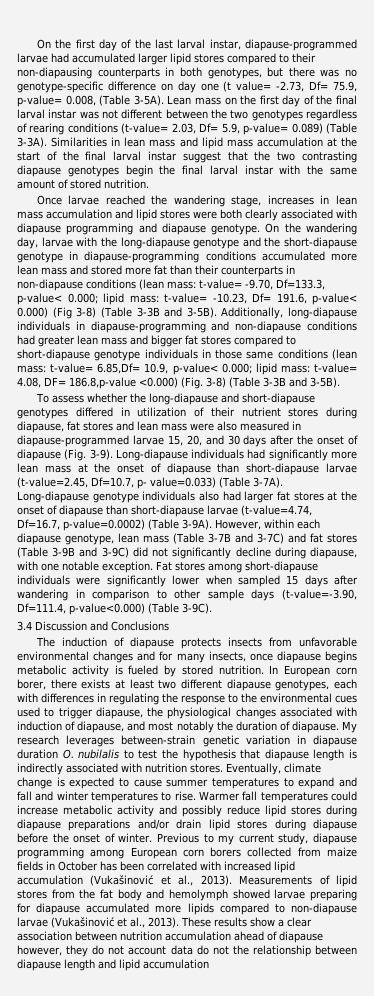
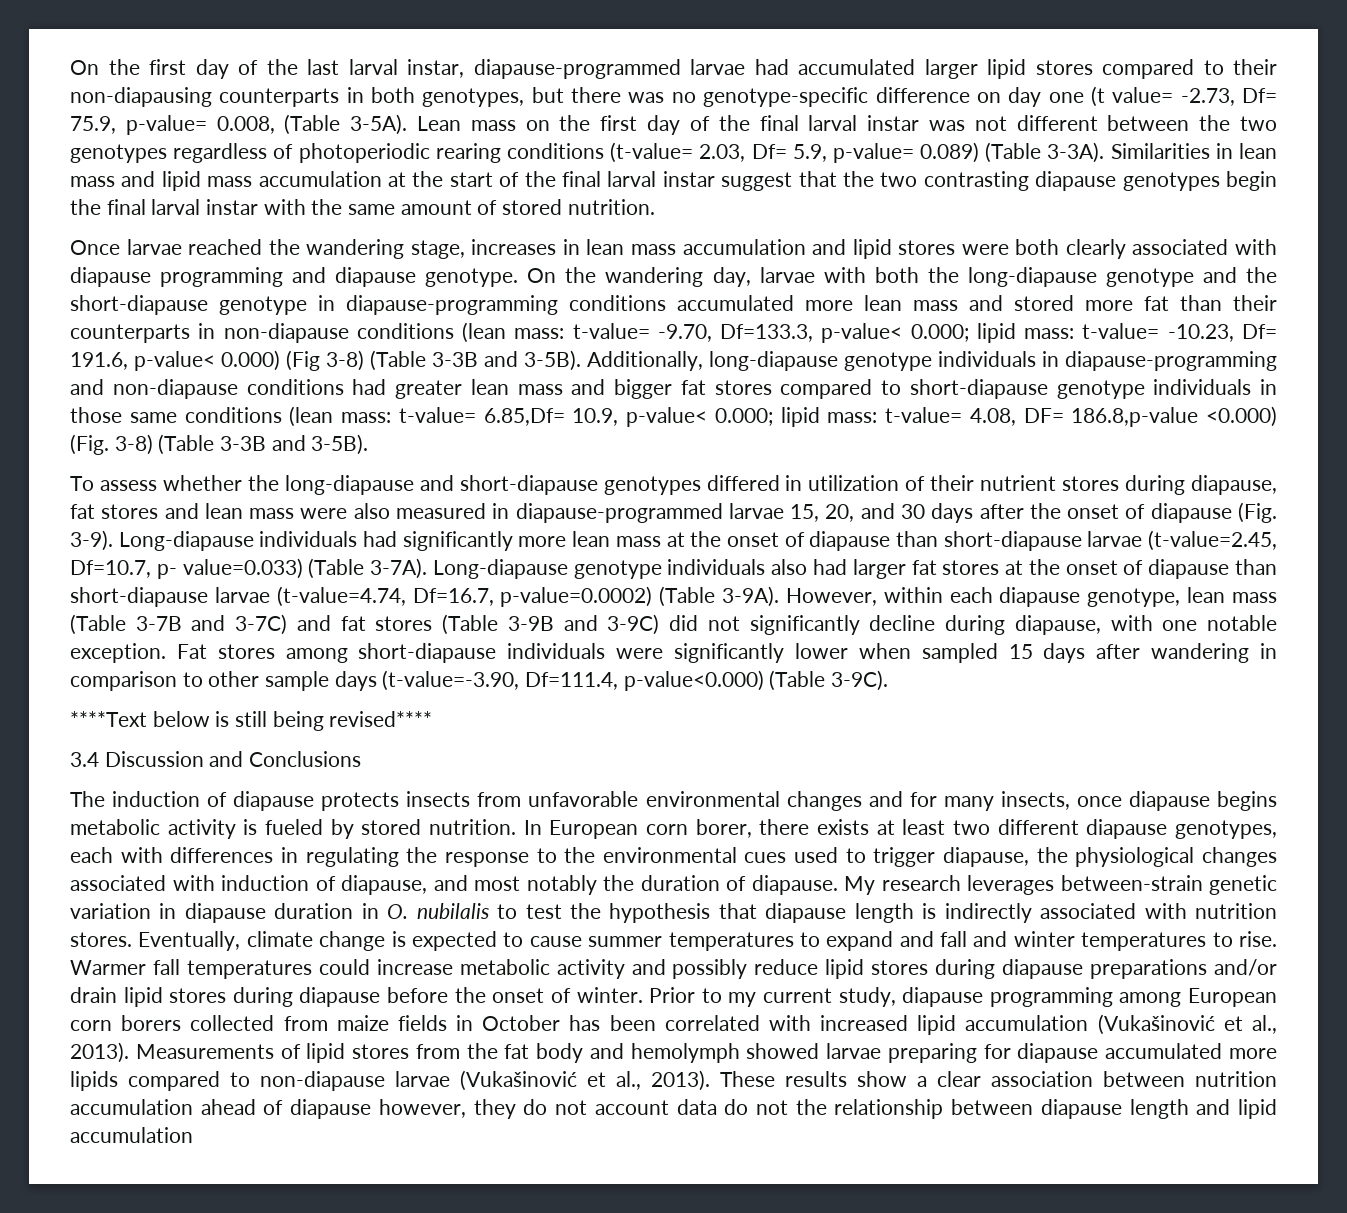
- Lean mass on the first day of the final larval instar was not different between the two genotypes regardless of rearing conditions (t-value= 2.03, Df= 5.9, p-value= 0.089) (Table 3-3A).
+ Lean mass on the first day of the final larval instar was not different between the two genotypes regardless of photoperiodic rearing conditions (t-value= 2.03, Df= 5.9, p-value= 0.089) (Table 3-3A).
- On the wandering day, larvae with the long-diapause genotype and the short-diapause genotype in diapause-programming conditions accumulated more lean mass and stored more fat than their counterparts in non-diapause conditions (lean mass: t-value= -9.70, Df=133.3, p-value< 0.000; lipid mass: t-value= -10.23, Df= 191.6, p-value< 0.000) (Fig 3-8) (Table 3-3B and 3-5B).
+ On the wandering day, larvae with both the long-diapause genotype and the short-diapause genotype in diapause-programming conditions accumulated more lean mass and stored more fat than their counterparts in non-diapause conditions (lean mass: t-value= -9.70, Df=133.3, p-value< 0.000; lipid mass: t-value= -10.23, Df= 191.6, p-value< 0.000) (Fig 3-8) (Table 3-3B and 3-5B).
- Additionally, long-diapause individuals in diapause-programming and non-diapause conditions had greater lean mass and bigger fat stores compared to short-diapause genotype individuals in those same conditions (lean mass: t-value= 6.85,Df= 10.9, p-value< 0.000; lipid mass: t-value= 4.08, DF= 186.8,p-value <0.000) (Fig. 3-8) (Table 3-3B and 3-5B).
+ Additionally, long-diapause genotype individuals in diapause-programming and non-diapause conditions had greater lean mass and bigger fat stores compared to short-diapause genotype individuals in those same conditions (lean mass: t-value= 6.85,Df= 10.9, p-value< 0.000; lipid mass: t-value= 4.08, DF= 186.8,p-value <0.000) (Fig. 3-8) (Table 3-3B and 3-5B).
+ ****Text below is still being revised****
- My research leverages between-strain genetic variation in diapause duration O. nubilalis to test the hypothesis that diapause length is indirectly associated with nutrition stores.
+ My research leverages between-strain genetic variation in diapause duration in O. nubilalis to test the hypothesis that diapause length is indirectly associated with nutrition stores.
- Previous to my current study, diapause programming among European corn borers collected from maize fields in October has been correlated with increased lipid accumulation (Vukašinović et al., 2013).
+ Prior to my current study, diapause programming among European corn borers collected from maize fields in October has been correlated with increased lipid accumulation (Vukašinović et al., 2013).

